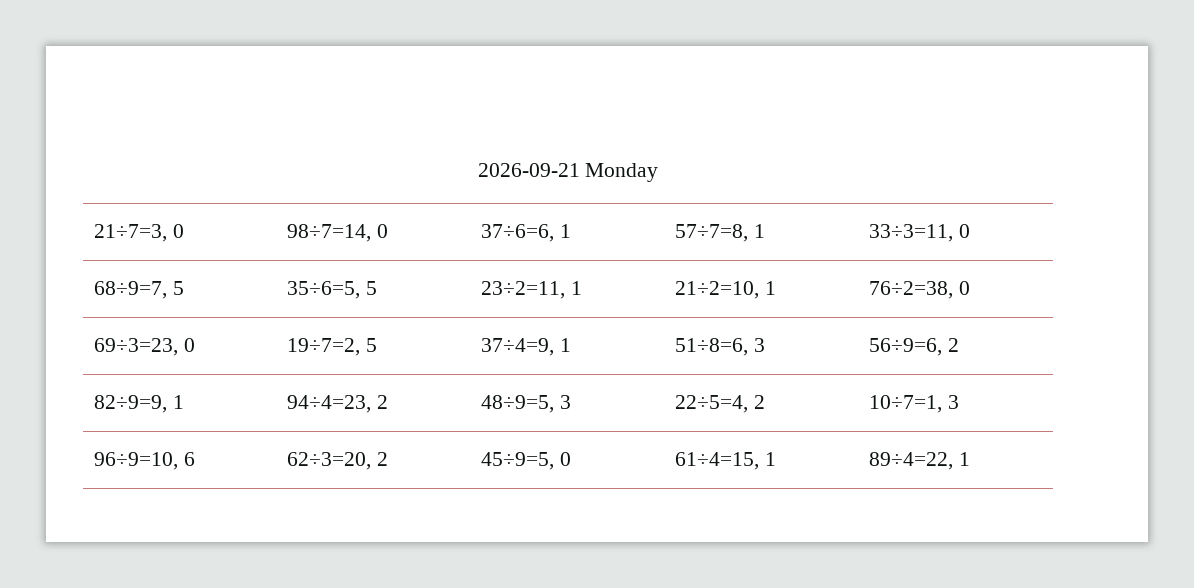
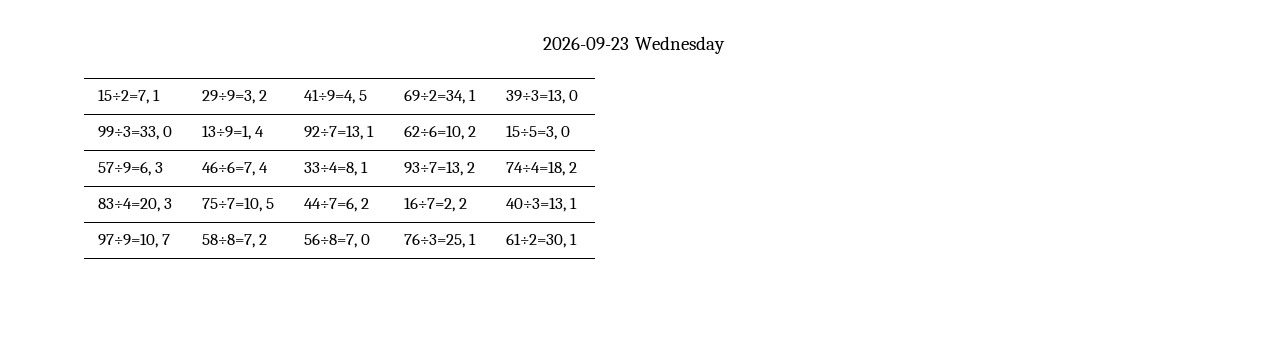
- 2026-09-21 Monday
- 21÷7=3, 0 | 98÷7=14, 0 | 37÷6=6, 1 | 57÷7=8, 1 | 33÷3=11, 0
- 68÷9=7, 5 | 35÷6=5, 5 | 23÷2=11, 1 | 21÷2=10, 1 | 76÷2=38, 0
- 69÷3=23, 0 | 19÷7=2, 5 | 37÷4=9, 1 | 51÷8=6, 3 | 56÷9=6, 2
- 82÷9=9, 1 | 94÷4=23, 2 | 48÷9=5, 3 | 22÷5=4, 2 | 10÷7=1, 3
- 96÷9=10, 6 | 62÷3=20, 2 | 45÷9=5, 0 | 61÷4=15, 1 | 89÷4=22, 1
+ 2026-09-23 Wednesday
+ 15÷2=7, 1 | 29÷9=3, 2 | 41÷9=4, 5 | 69÷2=34, 1 | 39÷3=13, 0
+ 99÷3=33, 0 | 13÷9=1, 4 | 92÷7=13, 1 | 62÷6=10, 2 | 15÷5=3, 0
+ 57÷9=6, 3 | 46÷6=7, 4 | 33÷4=8, 1 | 93÷7=13, 2 | 74÷4=18, 2
+ 83÷4=20, 3 | 75÷7=10, 5 | 44÷7=6, 2 | 16÷7=2, 2 | 40÷3=13, 1
+ 97÷9=10, 7 | 58÷8=7, 2 | 56÷8=7, 0 | 76÷3=25, 1 | 61÷2=30, 1

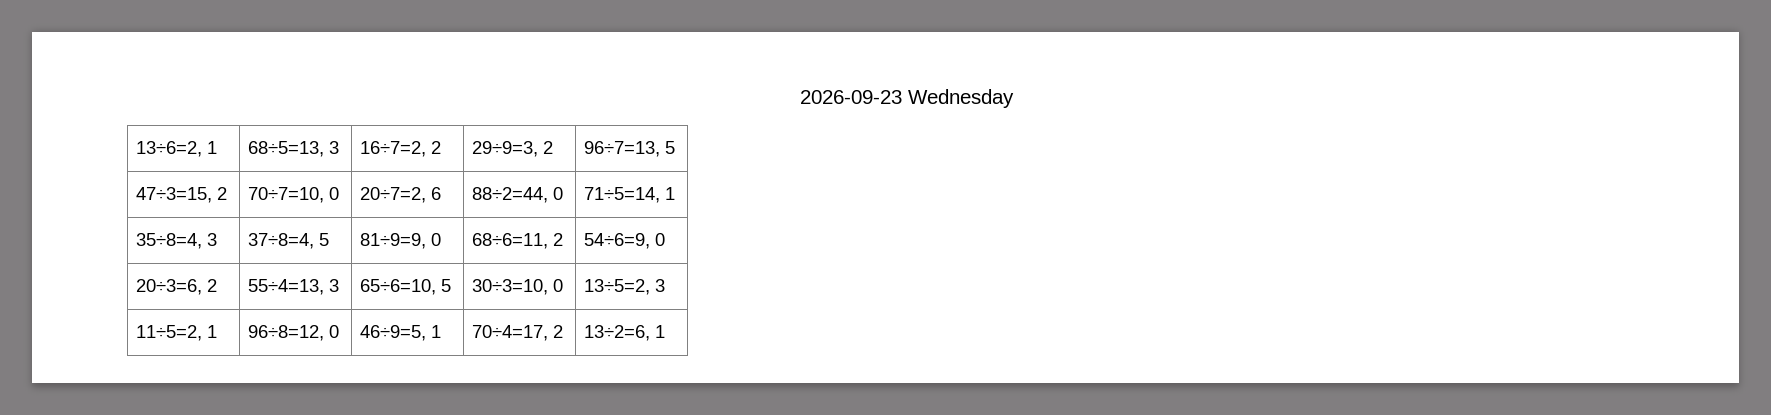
- 15÷2=7, 1 | 29÷9=3, 2 | 41÷9=4, 5 | 69÷2=34, 1 | 39÷3=13, 0
- 99÷3=33, 0 | 13÷9=1, 4 | 92÷7=13, 1 | 62÷6=10, 2 | 15÷5=3, 0
- 57÷9=6, 3 | 46÷6=7, 4 | 33÷4=8, 1 | 93÷7=13, 2 | 74÷4=18, 2
- 83÷4=20, 3 | 75÷7=10, 5 | 44÷7=6, 2 | 16÷7=2, 2 | 40÷3=13, 1
- 97÷9=10, 7 | 58÷8=7, 2 | 56÷8=7, 0 | 76÷3=25, 1 | 61÷2=30, 1
+ 13÷6=2, 1 | 68÷5=13, 3 | 16÷7=2, 2 | 29÷9=3, 2 | 96÷7=13, 5
+ 47÷3=15, 2 | 70÷7=10, 0 | 20÷7=2, 6 | 88÷2=44, 0 | 71÷5=14, 1
+ 35÷8=4, 3 | 37÷8=4, 5 | 81÷9=9, 0 | 68÷6=11, 2 | 54÷6=9, 0
+ 20÷3=6, 2 | 55÷4=13, 3 | 65÷6=10, 5 | 30÷3=10, 0 | 13÷5=2, 3
+ 11÷5=2, 1 | 96÷8=12, 0 | 46÷9=5, 1 | 70÷4=17, 2 | 13÷2=6, 1

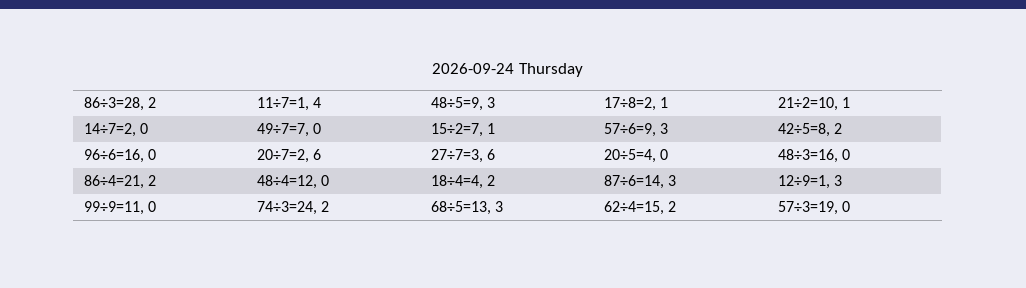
- 2026-09-23 Wednesday
- 13÷6=2, 1 | 68÷5=13, 3 | 16÷7=2, 2 | 29÷9=3, 2 | 96÷7=13, 5
- 47÷3=15, 2 | 70÷7=10, 0 | 20÷7=2, 6 | 88÷2=44, 0 | 71÷5=14, 1
- 35÷8=4, 3 | 37÷8=4, 5 | 81÷9=9, 0 | 68÷6=11, 2 | 54÷6=9, 0
- 20÷3=6, 2 | 55÷4=13, 3 | 65÷6=10, 5 | 30÷3=10, 0 | 13÷5=2, 3
- 11÷5=2, 1 | 96÷8=12, 0 | 46÷9=5, 1 | 70÷4=17, 2 | 13÷2=6, 1
+ 2026-09-24 Thursday
+ 86÷3=28, 2 | 11÷7=1, 4 | 48÷5=9, 3 | 17÷8=2, 1 | 21÷2=10, 1
+ 14÷7=2, 0 | 49÷7=7, 0 | 15÷2=7, 1 | 57÷6=9, 3 | 42÷5=8, 2
+ 96÷6=16, 0 | 20÷7=2, 6 | 27÷7=3, 6 | 20÷5=4, 0 | 48÷3=16, 0
+ 86÷4=21, 2 | 48÷4=12, 0 | 18÷4=4, 2 | 87÷6=14, 3 | 12÷9=1, 3
+ 99÷9=11, 0 | 74÷3=24, 2 | 68÷5=13, 3 | 62÷4=15, 2 | 57÷3=19, 0

